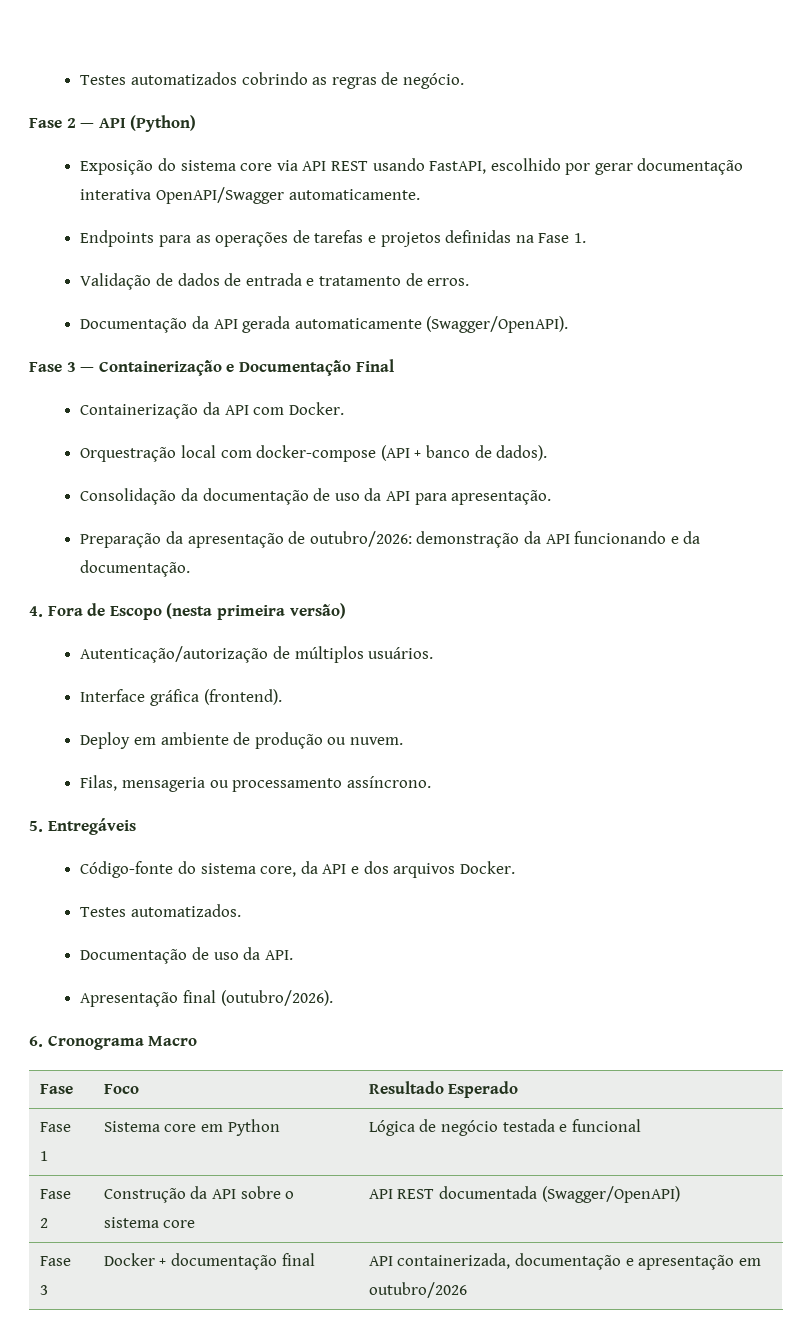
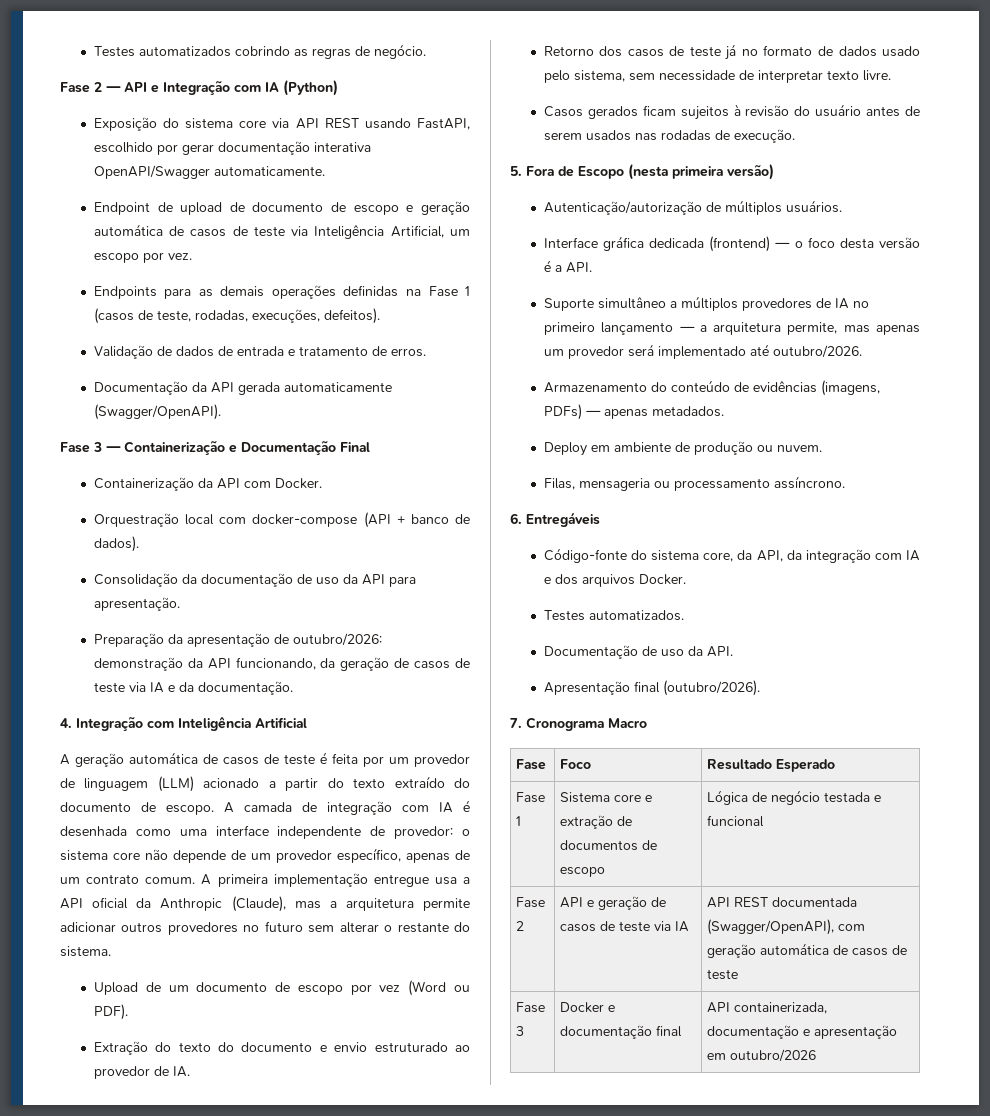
- Fase 2 — API (Python)
+ Fase 2 — API e Integração com IA (Python)
- Endpoints para as operações de tarefas e projetos definidas na Fase 1.
+ Endpoint de upload de documento de escopo e geração automática de casos de teste via Inteligência Artificial, um escopo por vez.
+ Endpoints para as demais operações definidas na Fase 1 (casos de teste, rodadas, execuções, defeitos).
- Preparação da apresentação de outubro/2026: demonstração da API funcionando e da documentação.
- 4. Fora de Escopo (nesta primeira versão)
+ Preparação da apresentação de outubro/2026: demonstração da API funcionando, da geração de casos de teste via IA e da documentação.
+ 4. Integração com Inteligência Artificial
+ A geração automática de casos de teste é feita por um provedor de linguagem (LLM) acionado a partir do texto extraído do documento de escopo. A camada de integração com IA é desenhada como uma interface independente de provedor: o sistema core não depende de um provedor específico, apenas de um contrato comum. A primeira implementação entregue usa a API oficial da Anthropic (Claude), mas a arquitetura permite adicionar outros provedores no futuro sem alterar o restante do sistema.
+ Upload de um documento de escopo por vez (Word ou PDF).
+ Extração do texto do documento e envio estruturado ao provedor de IA.
+ Retorno dos casos de teste já no formato de dados usado pelo sistema, sem necessidade de interpretar texto livre.
+ Casos gerados ficam sujeitos à revisão do usuário antes de serem usados nas rodadas de execução.
+ 5. Fora de Escopo (nesta primeira versão)
- Interface gráfica (frontend).
+ Interface gráfica dedicada (frontend) — o foco desta versão é a API.
+ Suporte simultâneo a múltiplos provedores de IA no primeiro lançamento — a arquitetura permite, mas apenas um provedor será implementado até outubro/2026.
+ Armazenamento do conteúdo de evidências (imagens, PDFs) — apenas metadados.
- 5. Entregáveis
+ 6. Entregáveis
- Código-fonte do sistema core, da API e dos arquivos Docker.
+ Código-fonte do sistema core, da API, da integração com IA e dos arquivos Docker.
- 6. Cronograma Macro
+ 7. Cronograma Macro
- Fase 1 | Sistema core em Python | Lógica de negócio testada e funcional
+ Fase 1 | Sistema core e extração de documentos de escopo | Lógica de negócio testada e funcional
- Fase 2 | Construção da API sobre o sistema core | API REST documentada (Swagger/OpenAPI)
+ Fase 2 | API e geração de casos de teste via IA | API REST documentada (Swagger/OpenAPI), com geração automática de casos de teste
- Fase 3 | Docker + documentação final | API containerizada, documentação e apresentação em outubro/2026
+ Fase 3 | Docker e documentação final | API containerizada, documentação e apresentação em outubro/2026

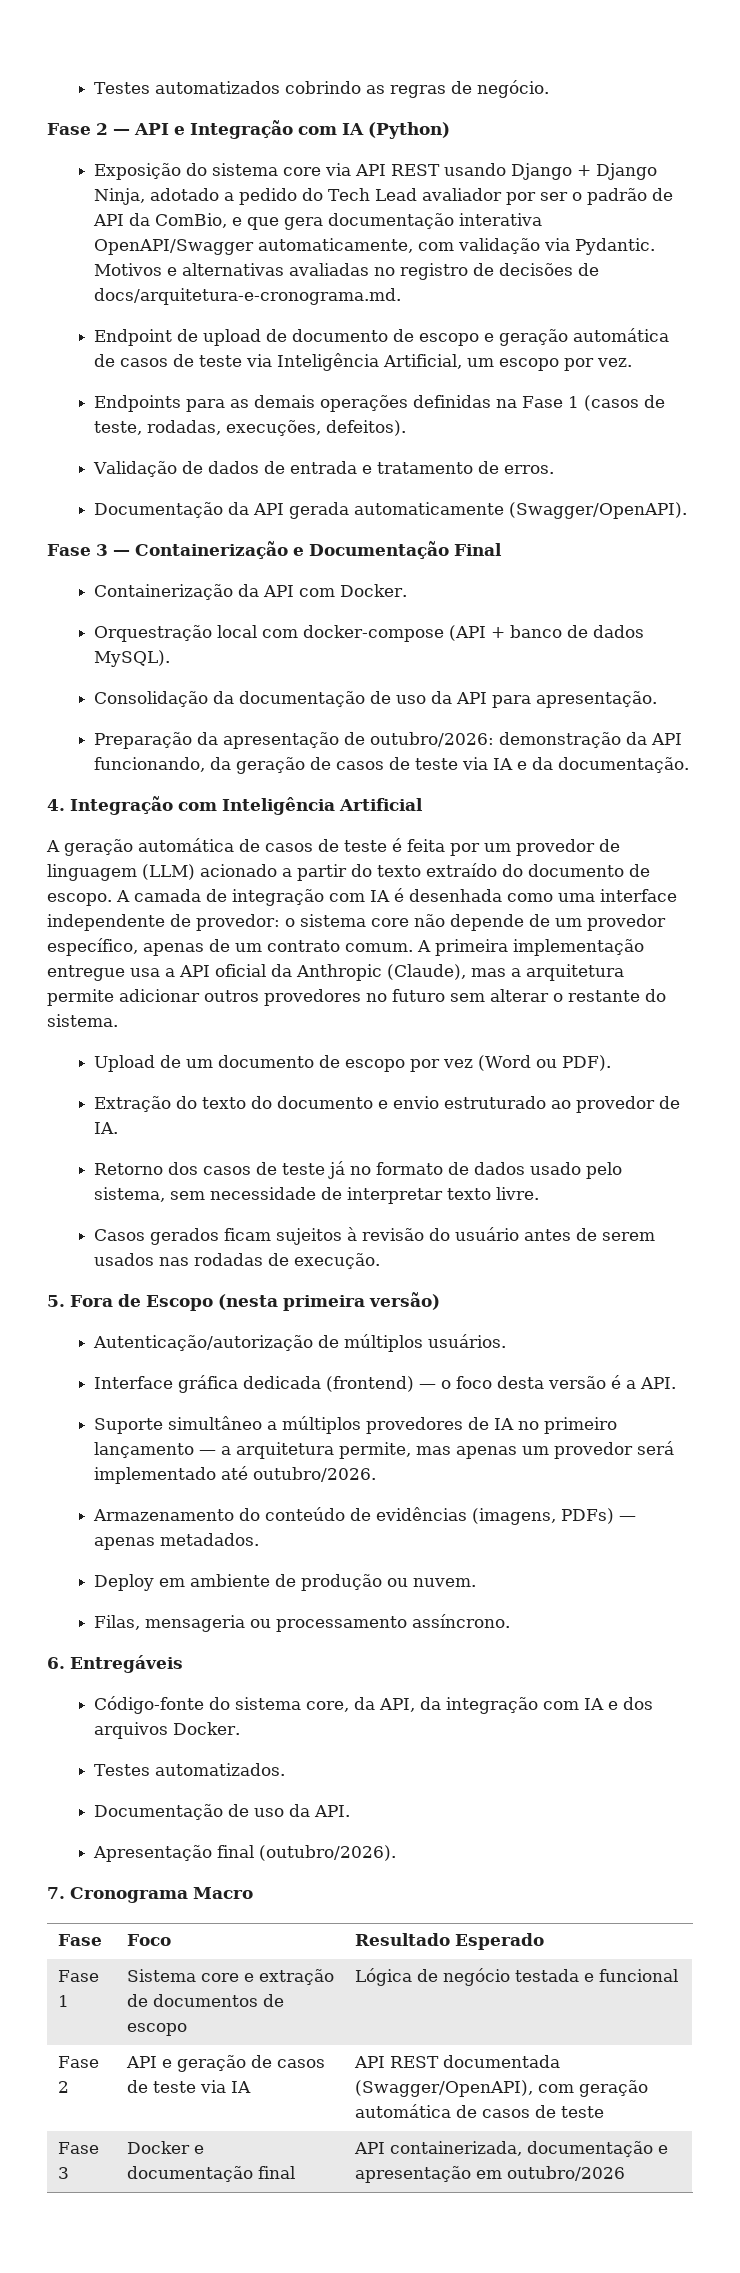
- Exposição do sistema core via API REST usando FastAPI, escolhido por gerar documentação interativa OpenAPI/Swagger automaticamente.
+ Exposição do sistema core via API REST usando Django + Django Ninja, adotado a pedido do Tech Lead avaliador por ser o padrão de API da ComBio, e que gera documentação interativa OpenAPI/Swagger automaticamente, com validação via Pydantic. Motivos e alternativas avaliadas no registro de decisões de docs/arquitetura-e-cronograma.md.
- Orquestração local com docker-compose (API + banco de dados).
+ Orquestração local com docker-compose (API + banco de dados MySQL).

